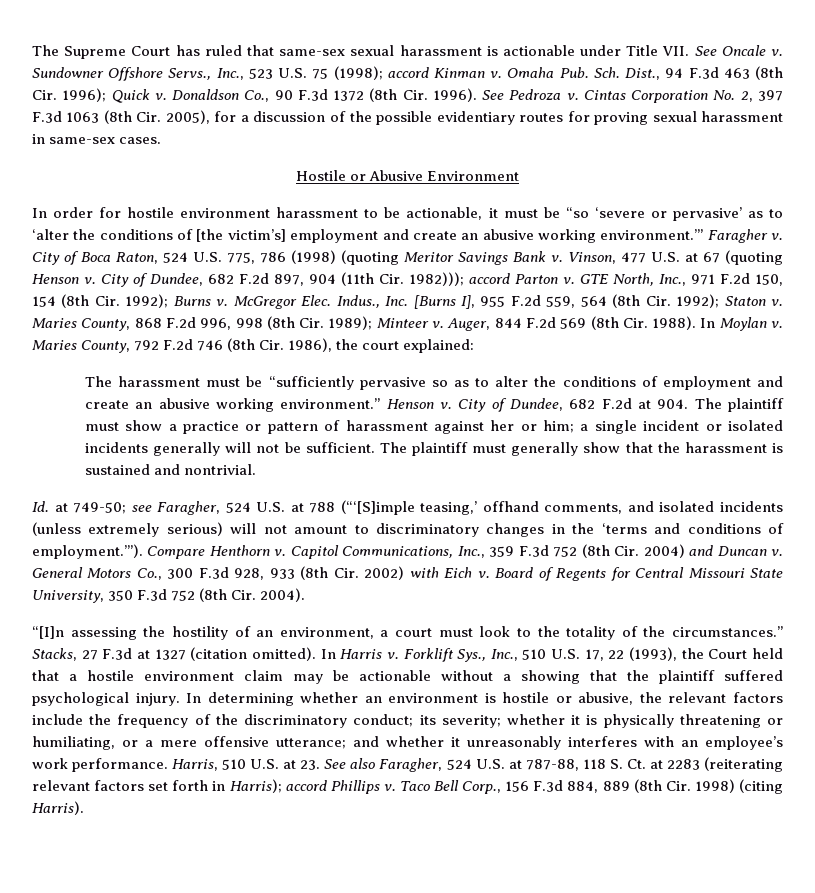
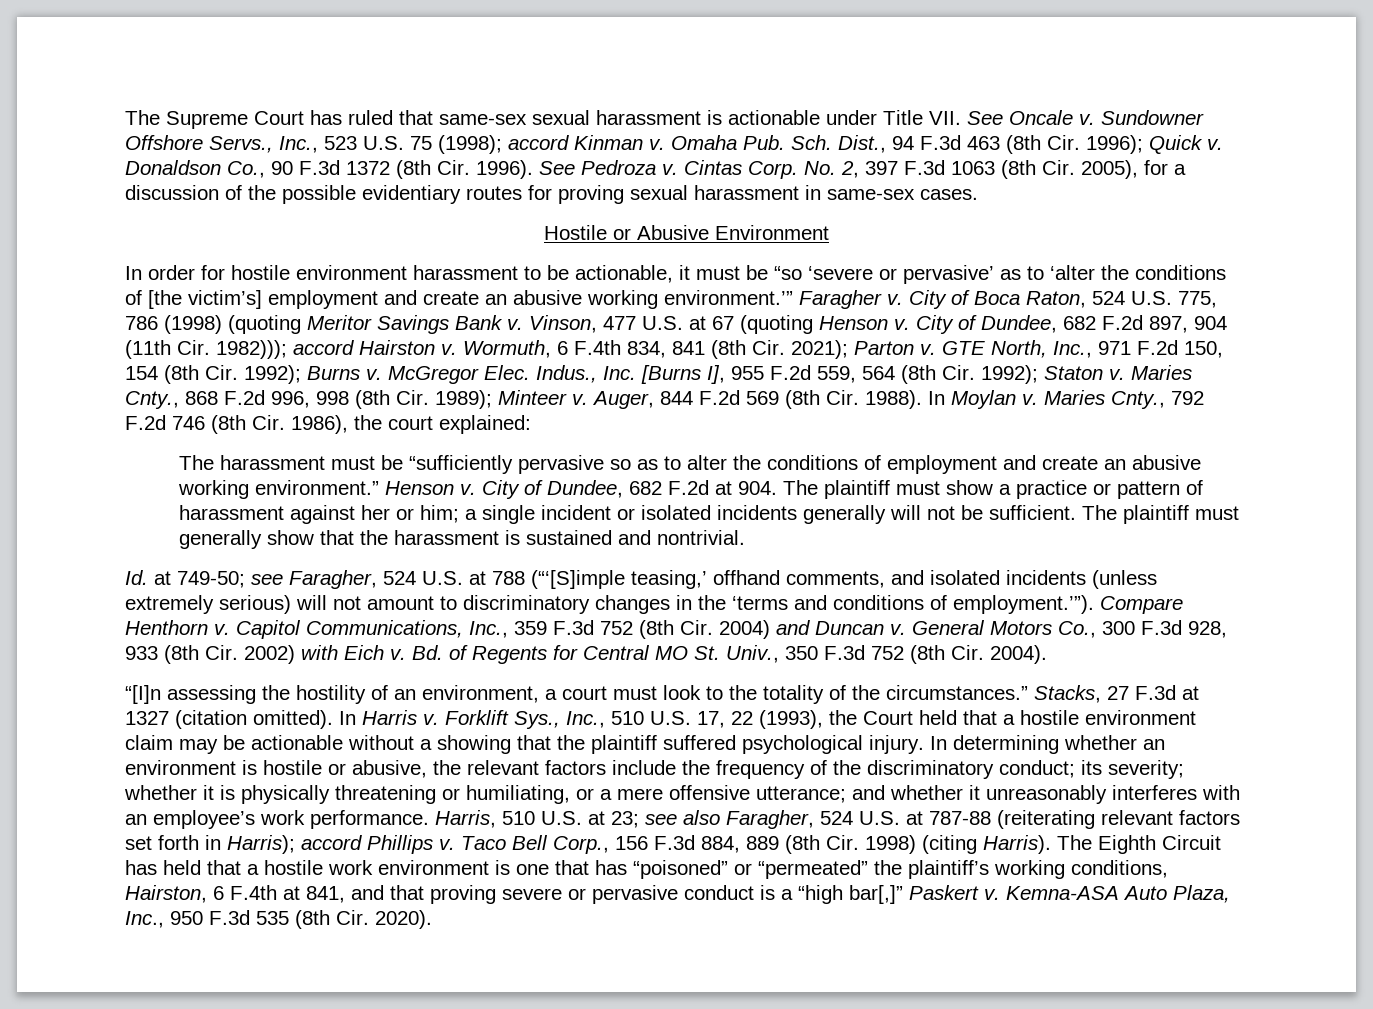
- Cintas Corporation No. 2, 397 F.3d 1063 (8th Cir. 2005), for a discussion of the possible evidentiary routes for proving sexual harassment in same-sex cases.
+ Cintas Corp. No. 2, 397 F.3d 1063 (8th Cir. 2005), for a discussion of the possible evidentiary routes for proving sexual harassment in same-sex cases.
- City of Dundee, 682 F.2d 897, 904 (11th Cir. 1982))); accord Parton v.
+ City of Dundee, 682 F.2d 897, 904 (11th Cir. 1982))); accord Hairston v. Wormuth, 6 F.4th 834, 841 (8th Cir. 2021); Parton v.
- Maries County, 868 F.2d 996, 998 (8th Cir. 1989); Minteer v.
+ Maries Cnty., 868 F.2d 996, 998 (8th Cir. 1989); Minteer v.
- Maries County, 792 F.2d 746 (8th Cir. 1986), the court explained:
+ Maries Cnty., 792 F.2d 746 (8th Cir. 1986), the court explained:
- Board of Regents for Central Missouri State University, 350 F.3d 752 (8th Cir. 2004).
+ Bd. of Regents for Central MO St. Univ., 350 F.3d 752 (8th Cir. 2004).
- Harris, 510 U.S. at 23. See also Faragher, 524 U.S. at 787-88, 118 S. Ct. at 2283 (reiterating relevant factors set forth in Harris); accord Phillips v.
+ Harris, 510 U.S. at 23; see also Faragher, 524 U.S. at 787-88 (reiterating relevant factors set forth in Harris); accord Phillips v.
+ The Eighth Circuit has held that a hostile work environment is one that has “poisoned” or “permeated” the plaintiff’s working conditions, Hairston, 6 F.4th at 841, and that proving severe or pervasive conduct is a “high bar[,]” Paskert v. Kemna-ASA Auto Plaza, Inc., 950 F.3d 535 (8th Cir. 2020).

